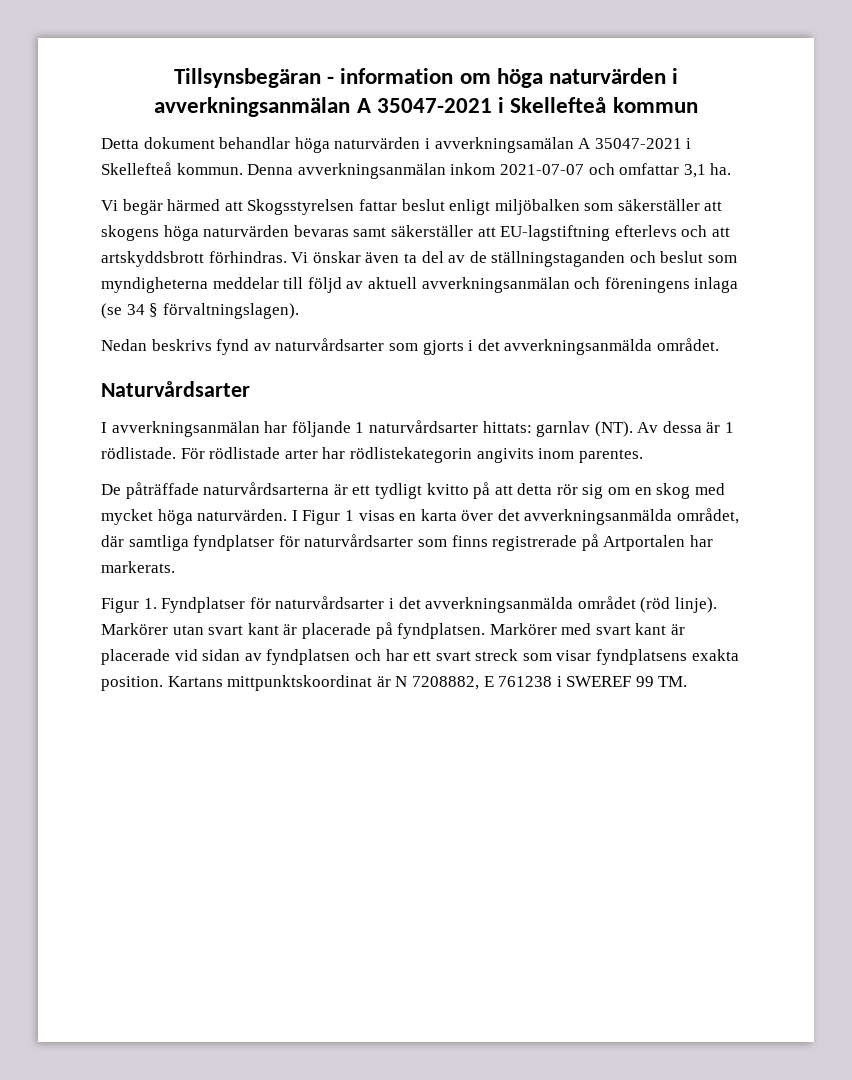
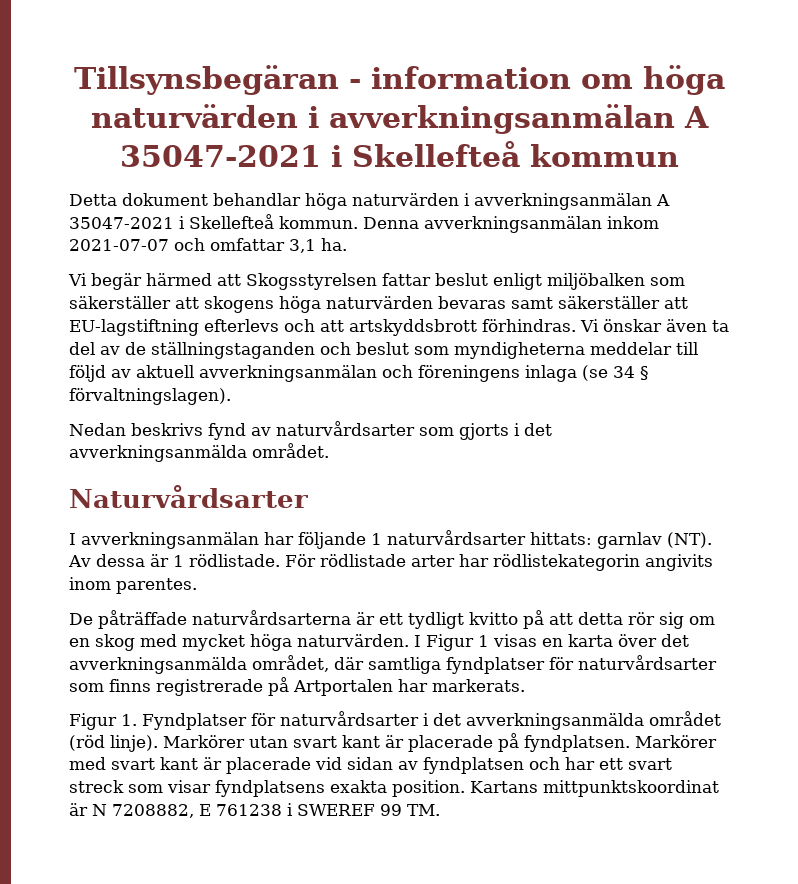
- Detta dokument behandlar höga naturvärden i avverkningsamälan A 35047-2021 i Skellefteå kommun.
+ Detta dokument behandlar höga naturvärden i avverkningsanmälan A 35047-2021 i Skellefteå kommun.

